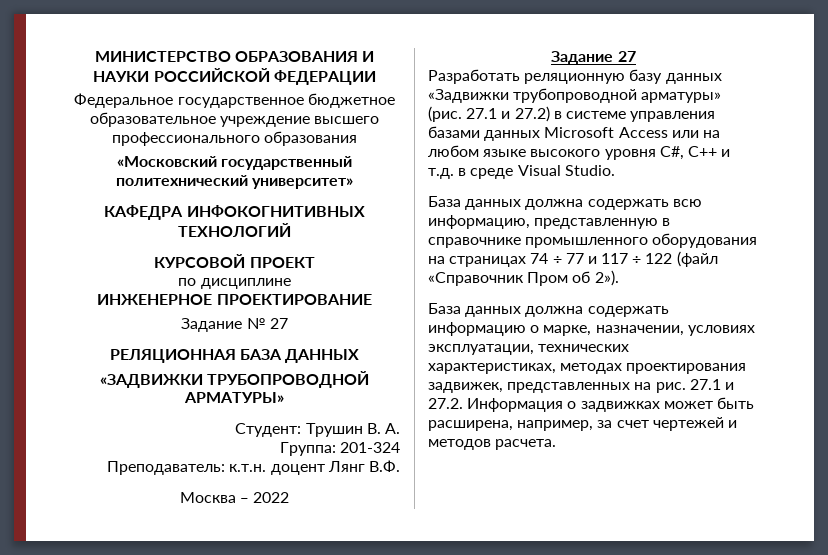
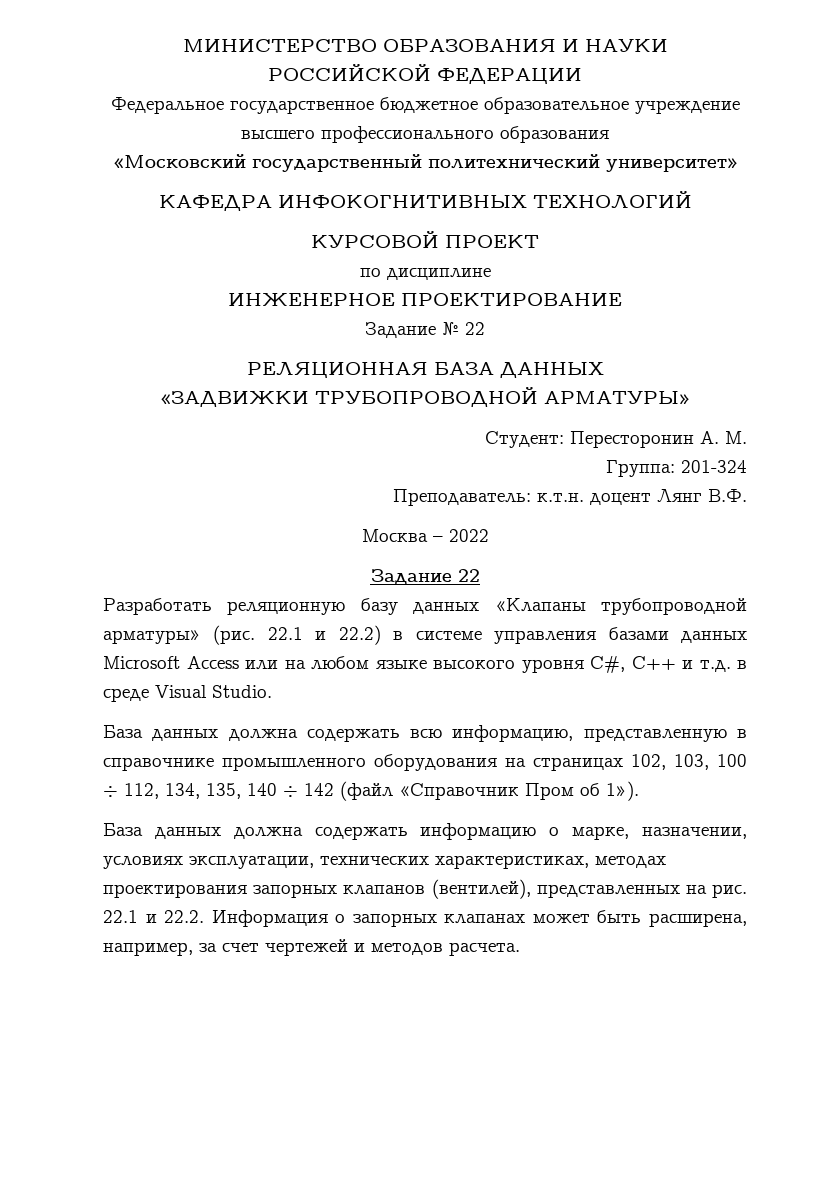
- Задание № 27
+ Задание № 22
- Студент: Трушин В. А.
+ Студент: Пересторонин А. М.
- Задание 27
+ Задание 22
- Разработать реляционную базу данных «Задвижки трубопроводной арматуры» (рис.
+ Разработать реляционную базу данных «Клапаны трубопроводной арматуры» (рис.
- 27.1 и 27.2) в системе управления базами данных Microsoft Access или на любом языке высокого уровня С#, С++ и т.д. в среде Visual Studio.
+ 22.1 и 22.2) в системе управления базами данных Microsoft Access или на любом языке высокого уровня С#, С++ и т.д. в среде Visual Studio.
- База данных должна содержать всю информацию, представленную в справочнике промышленного оборудования на страницах 74 ÷ 77 и 117 ÷ 122 (файл «Справочник Пром об 2»).
+ База данных должна содержать всю информацию, представленную в справочнике промышленного оборудования на страницах 102, 103, 100 ÷ 112, 134, 135, 140 ÷ 142 (файл «Справочник Пром об 1»).
- База данных должна содержать информацию о марке, назначении, условиях эксплуатации, технических характеристиках, методах проектирования задвижек, представленных на рис. 27.1 и 27.2. Информация о задвижках может быть расширена, например, за счет чертежей и методов расчета.
+ База данных должна содержать информацию о марке, назначении, условиях эксплуатации, технических характеристиках, методах проектирования запорных клапанов (вентилей), представленных на рис. 22.1 и 22.2. Информация о запорных клапанах может быть расширена, например, за счет чертежей и методов расчета.

